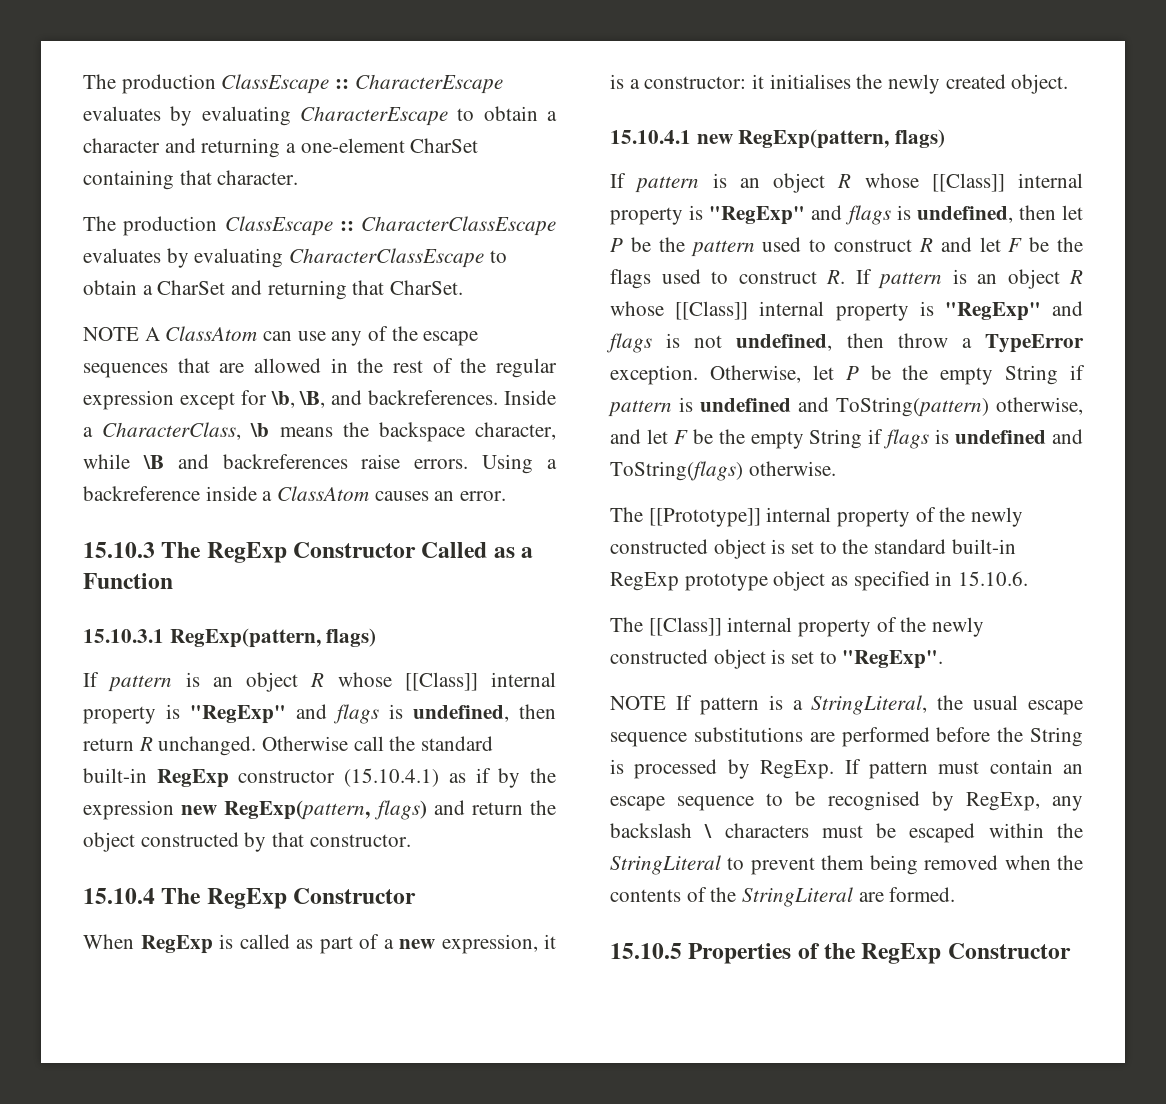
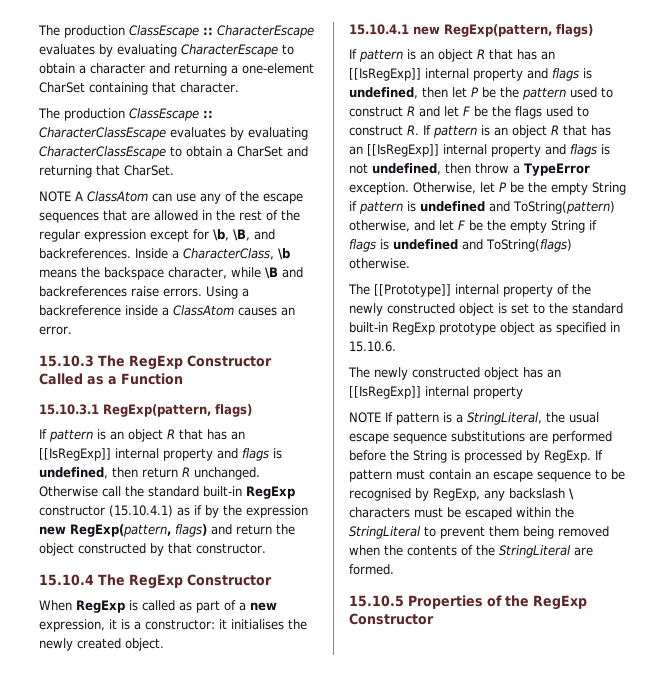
- If pattern is an object R whose [[Class]] internal property is "RegExp" and flags is undefined, then return R unchanged.
+ If pattern is an object R that has an [[IsRegExp]] internal property and flags is undefined, then return R unchanged.
- If pattern is an object R whose [[Class]] internal property is "RegExp" and flags is undefined, then let P be the pattern used to construct R and let F be the flags used to construct R. If pattern is an object R whose [[Class]] internal property is "RegExp" and flags is not undefined, then throw a TypeError exception.
+ If pattern is an object R that has an [[IsRegExp]] internal property and flags is undefined, then let P be the pattern used to construct R and let F be the flags used to construct R. If pattern is an object R that has an [[IsRegExp]] internal property and flags is not undefined, then throw a TypeError exception.
- The [[Class]] internal property of the newly constructed object is set to "RegExp".
+ The newly constructed object has an [[IsRegExp]] internal property

